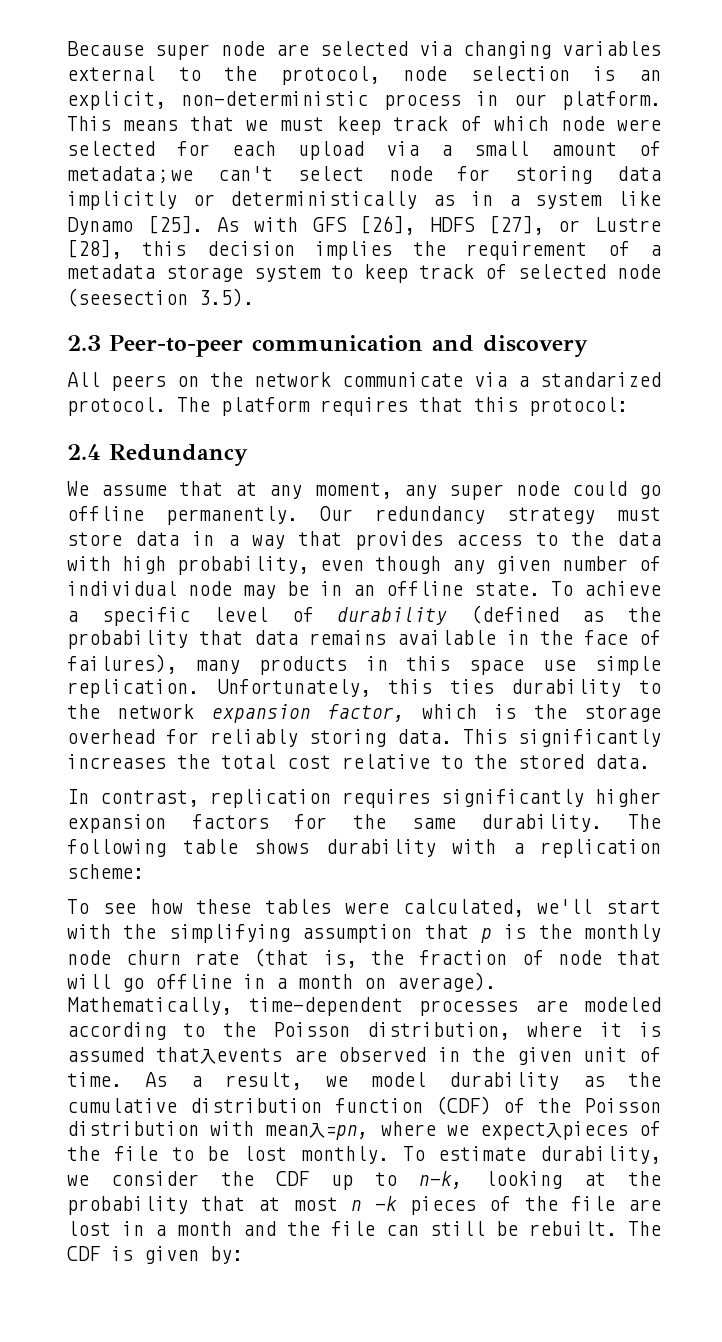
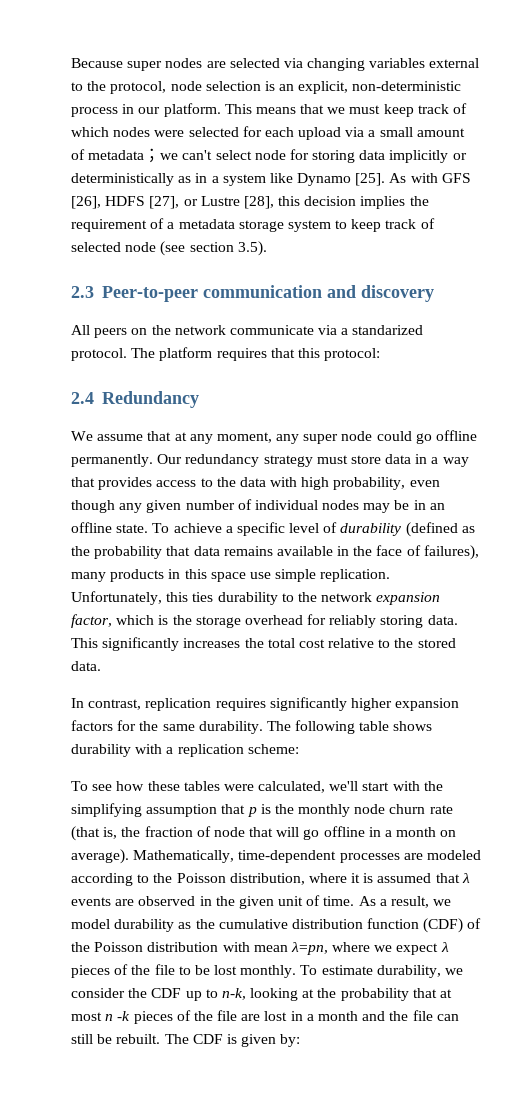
- Because super node are selected via changing variables external to the protocol, node selection is an explicit, non-deterministic process in our platform.
+ Because super nodes are selected via changing variables external to the protocol, node selection is an explicit, non-deterministic process in our platform.
- This means that we must keep track of which node were selected for each upload via a small amount of metadata；we can't select node for storing data implicitly or deterministically as in a system like Dynamo [25].
+ This means that we must keep track of which nodes were selected for each upload via a small amount of metadata；we can't select node for storing data implicitly or deterministically as in a system like Dynamo [25].
- As with GFS [26], HDFS [27], or Lustre [28], this decision implies the requirement of a metadata storage system to keep track of selected node (seesection 3.5).
+ As with GFS [26], HDFS [27], or Lustre [28], this decision implies the requirement of a metadata storage system to keep track of selected node (see section 3.5).
- Our redundancy strategy must store data in a way that provides access to the data with high probability, even though any given number of individual node may be in an offline state.
+ Our redundancy strategy must store data in a way that provides access to the data with high probability, even though any given number of individual nodes may be in an offline state.
- Mathematically, time-dependent processes are modeled according to the Poisson distribution, where it is assumed that入events are observed in the given unit of time.
+ Mathematically, time-dependent processes are modeled according to the Poisson distribution, where it is assumed that λ events are observed in the given unit of time.
- As a result, we model durability as the cumulative distribution function (CDF) of the Poisson distribution with mean入=pn, where we expect入pieces of the file to be lost monthly.
+ As a result, we model durability as the cumulative distribution function (CDF) of the Poisson distribution with mean λ=pn, where we expect λ pieces of the file to be lost monthly.

